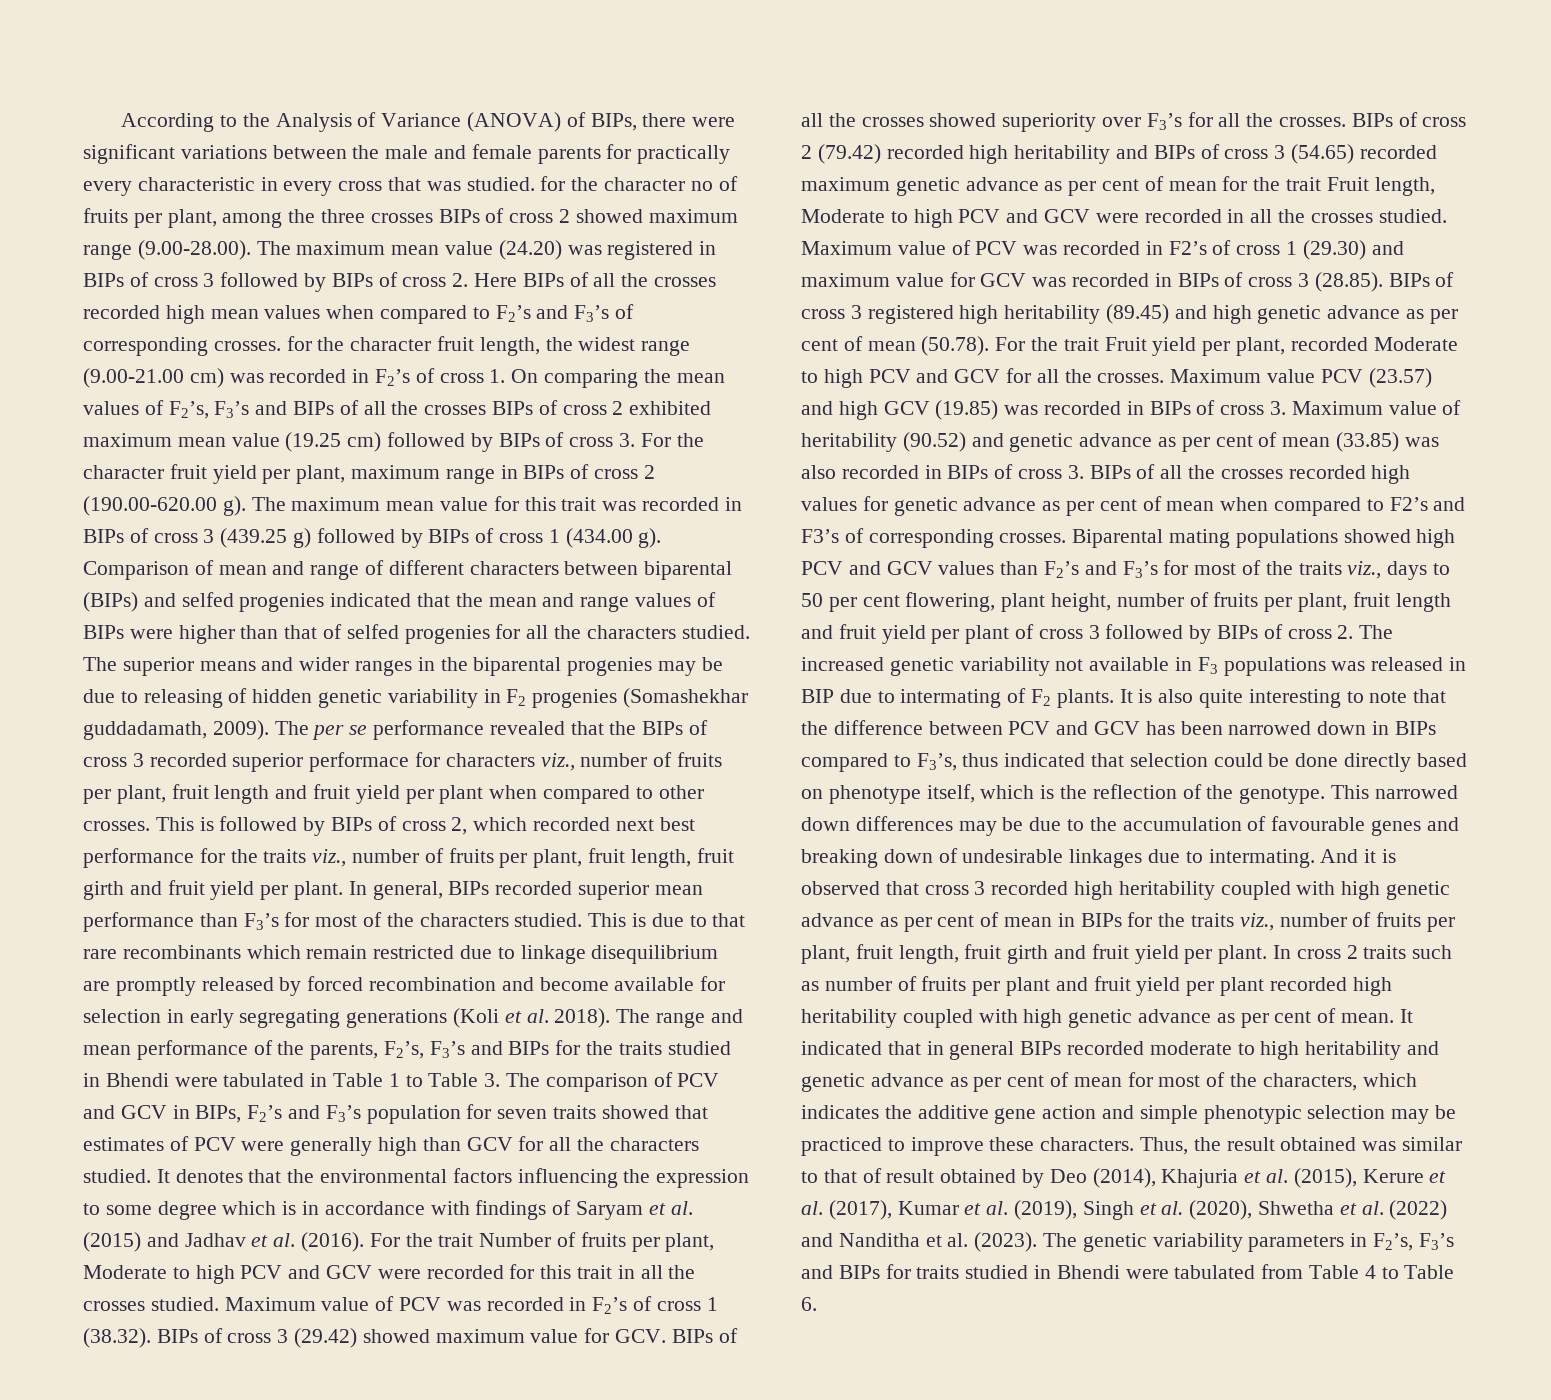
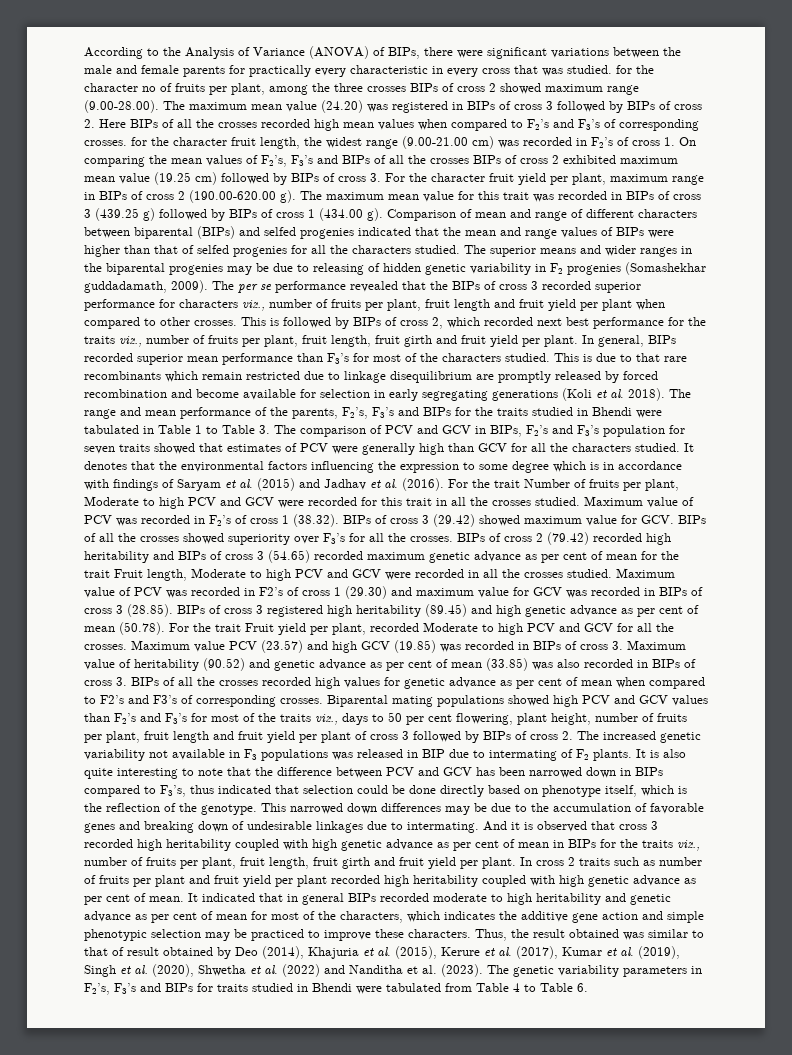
- The per se performance revealed that the BIPs of cross 3 recorded superior performace for characters viz., number of fruits per plant, fruit length and fruit yield per plant when compared to other crosses.
+ The per se performance revealed that the BIPs of cross 3 recorded superior performance for characters viz., number of fruits per plant, fruit length and fruit yield per plant when compared to other crosses.
- This narrowed down differences may be due to the accumulation of favourable genes and breaking down of undesirable linkages due to intermating.
+ This narrowed down differences may be due to the accumulation of favorable genes and breaking down of undesirable linkages due to intermating.

